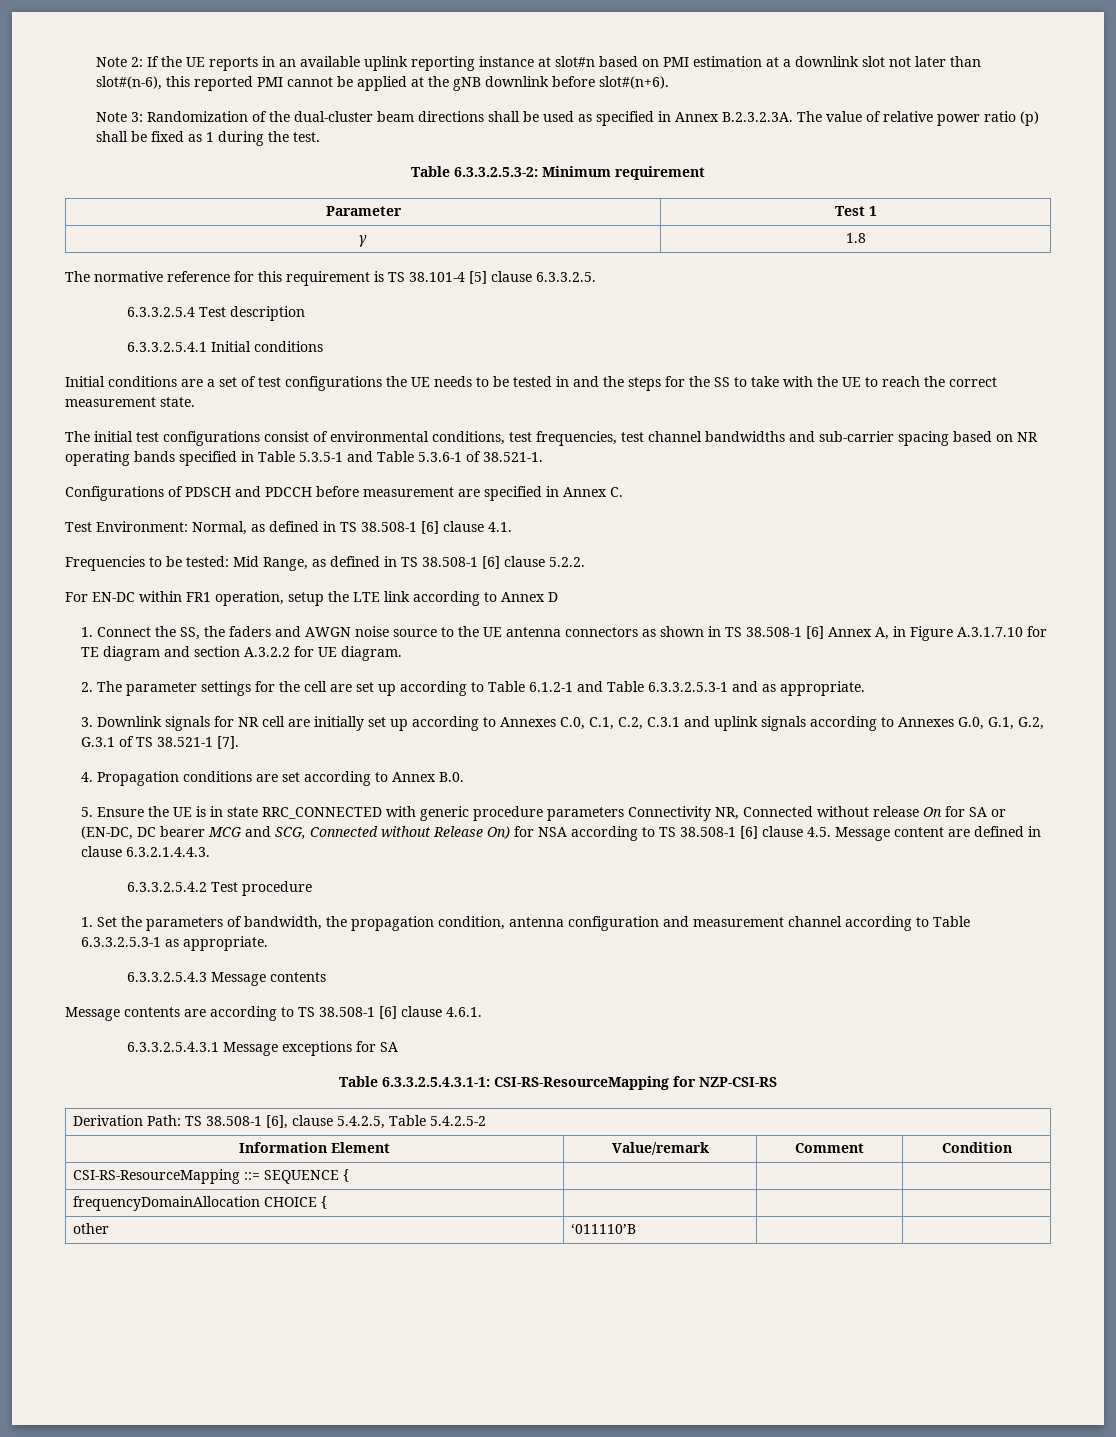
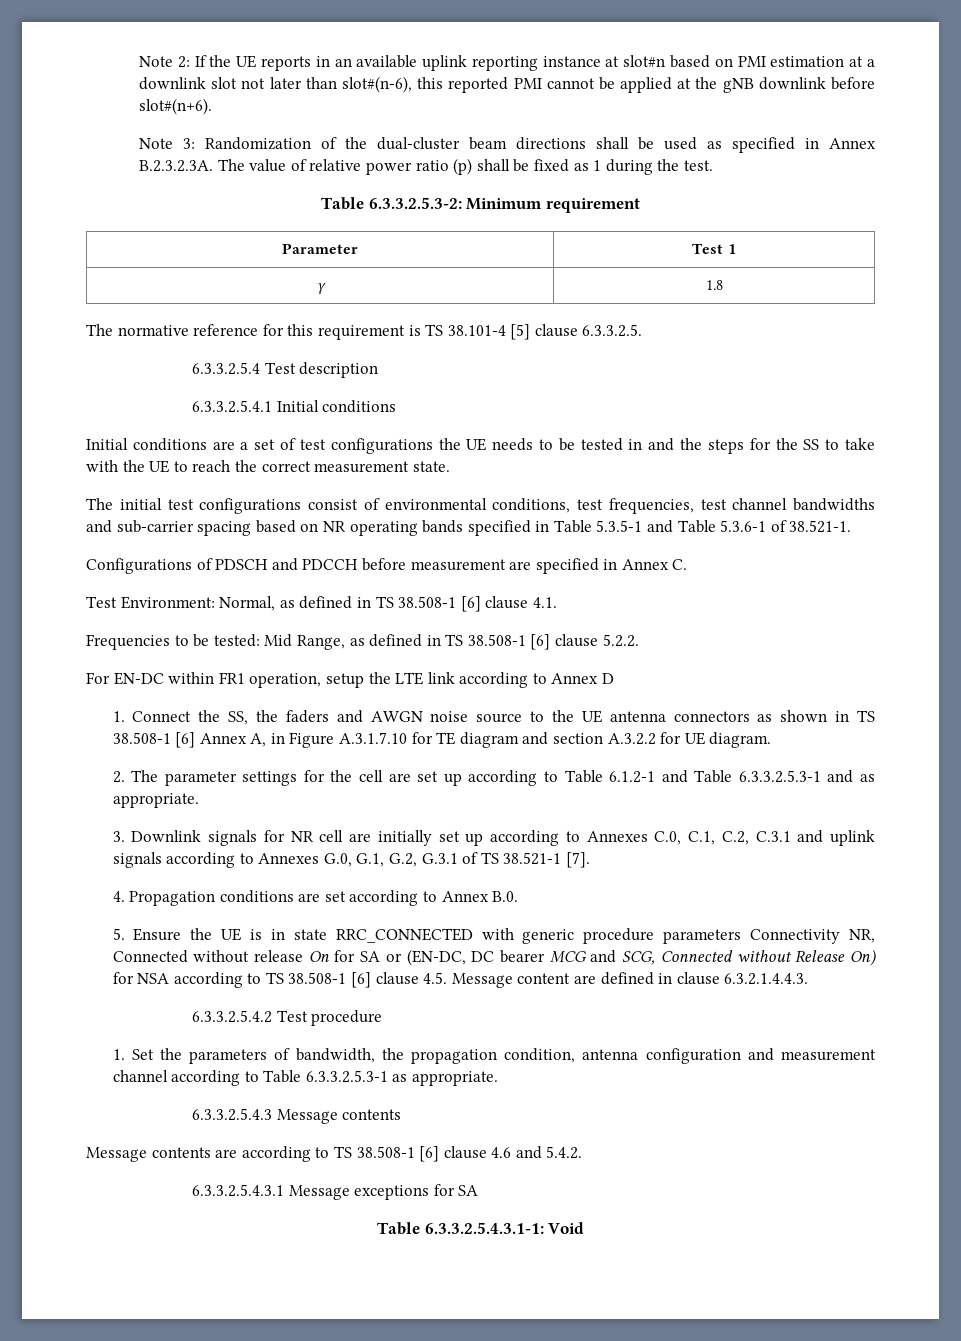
- Message contents are according to TS 38.508-1 [6] clause 4.6.1.
+ Message contents are according to TS 38.508-1 [6] clause 4.6 and 5.4.2.
- Table 6.3.3.2.5.4.3.1-1: CSI-RS-ResourceMapping for NZP-CSI-RS
- Derivation Path: TS 38.508-1 [6], clause 5.4.2.5, Table 5.4.2.5-2
- Information Element | Value/remark | Comment | Condition
- CSI-RS-ResourceMapping ::= SEQUENCE { | | |
- frequencyDomainAllocation CHOICE { | | |
- other | ‘011110’B | |
+ Table 6.3.3.2.5.4.3.1-1: Void

